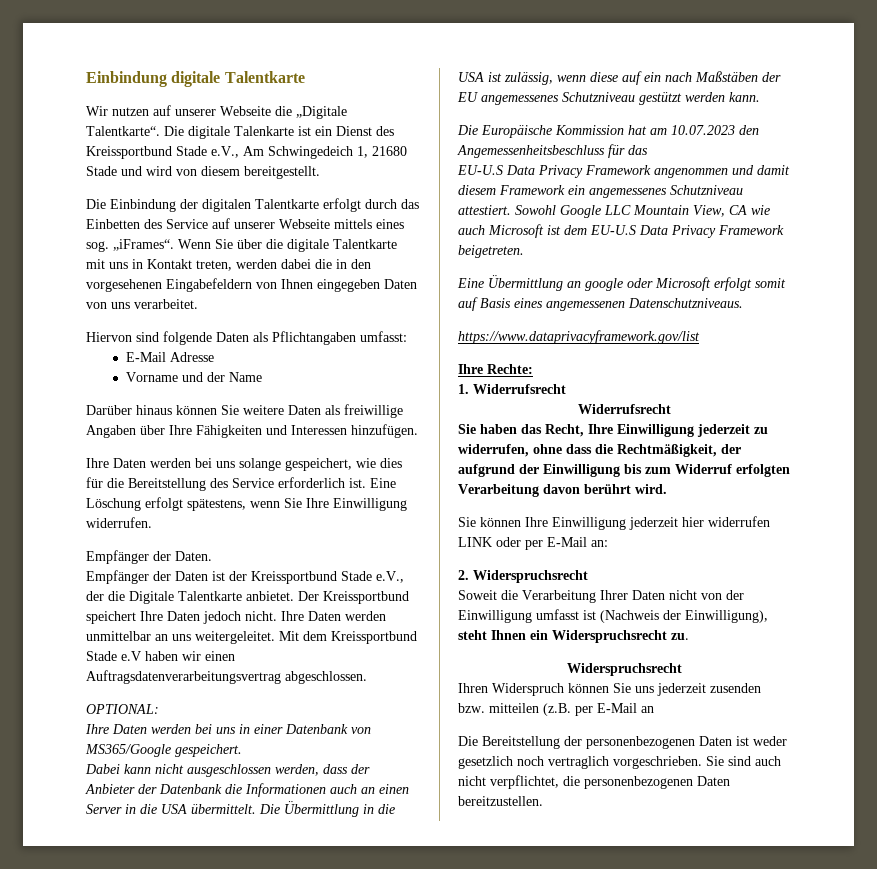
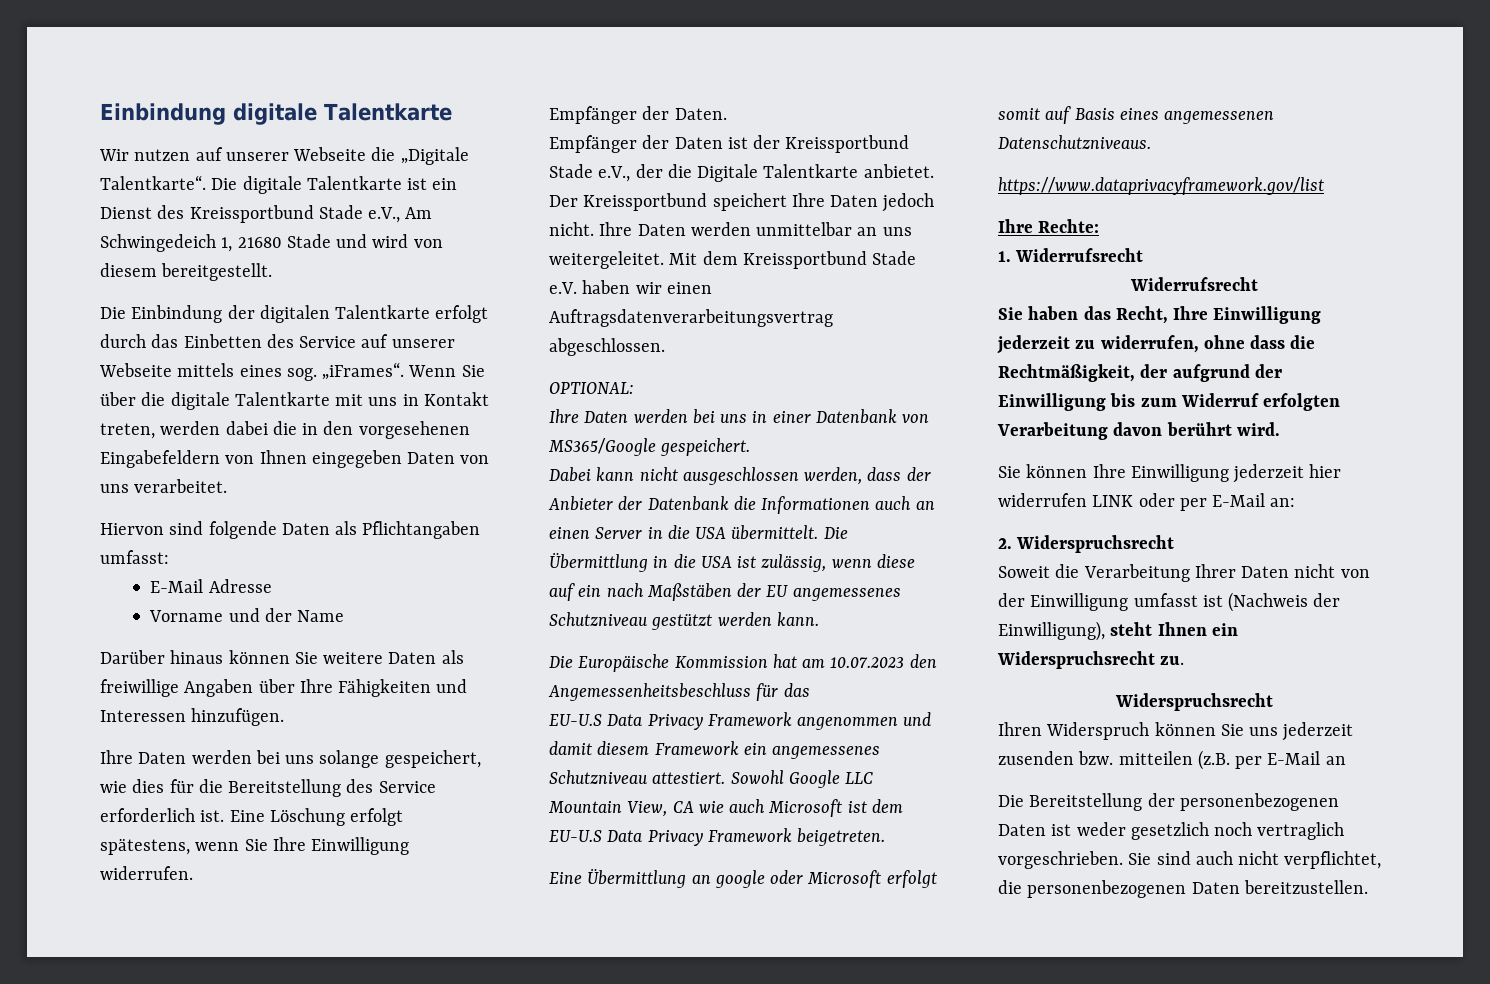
- Die digitale Talenkarte ist ein Dienst des Kreissportbund Stade e.V., Am Schwingedeich 1, 21680 Stade und wird von diesem bereitgestellt.
+ Die digitale Talentkarte ist ein Dienst des Kreissportbund Stade e.V., Am Schwingedeich 1, 21680 Stade und wird von diesem bereitgestellt.
- Mit dem Kreissportbund Stade e.V haben wir einen Auftragsdatenverarbeitungsvertrag abgeschlossen.
+ Mit dem Kreissportbund Stade e.V. haben wir einen Auftragsdatenverarbeitungsvertrag abgeschlossen.

